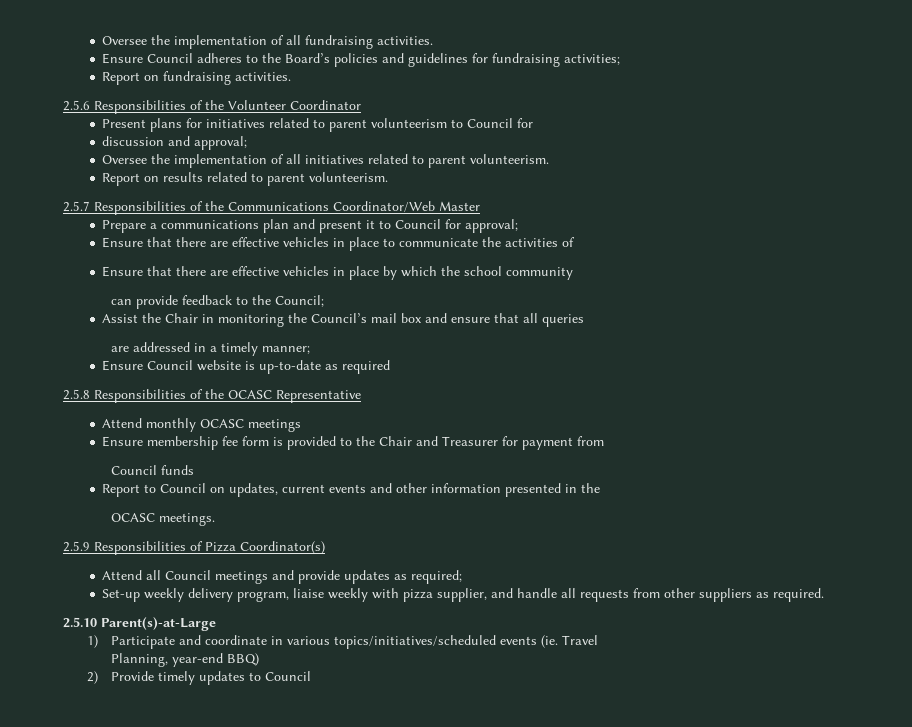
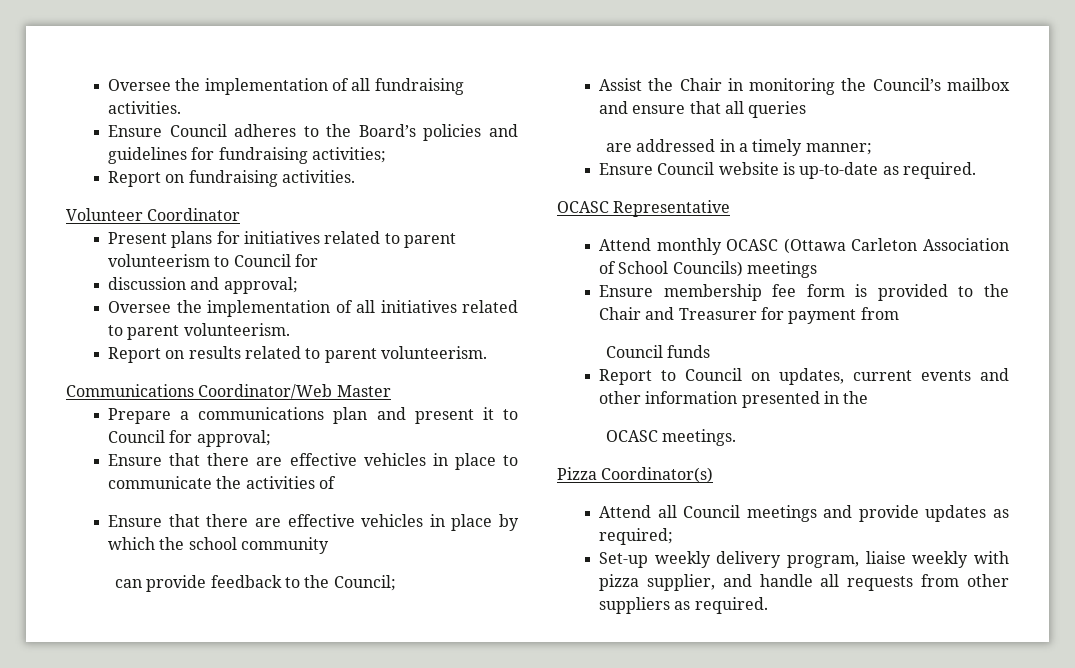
- 2.5.6 Responsibilities of the Volunteer Coordinator
+ Volunteer Coordinator
- 2.5.7 Responsibilities of the Communications Coordinator/Web Master
+ Communications Coordinator/Web Master
- Assist the Chair in monitoring the Council’s mail box and ensure that all queries
+ Assist the Chair in monitoring the Council’s mailbox and ensure that all queries
- Ensure Council website is up-to-date as required
- 2.5.8 Responsibilities of the OCASC Representative
+ Ensure Council website is up-to-date as required.
+ OCASC Representative
- Attend monthly OCASC meetings
+ Attend monthly OCASC (Ottawa Carleton Association of School Councils) meetings
- 2.5.9 Responsibilities of Pizza Coordinator(s)
+ Pizza Coordinator(s)
- 2.5.10 Parent(s)-at-Large
- 1) Participate and coordinate in various topics/initiatives/scheduled events (ie. Travel
- Planning, year-end BBQ)
- 2) Provide timely updates to Council

